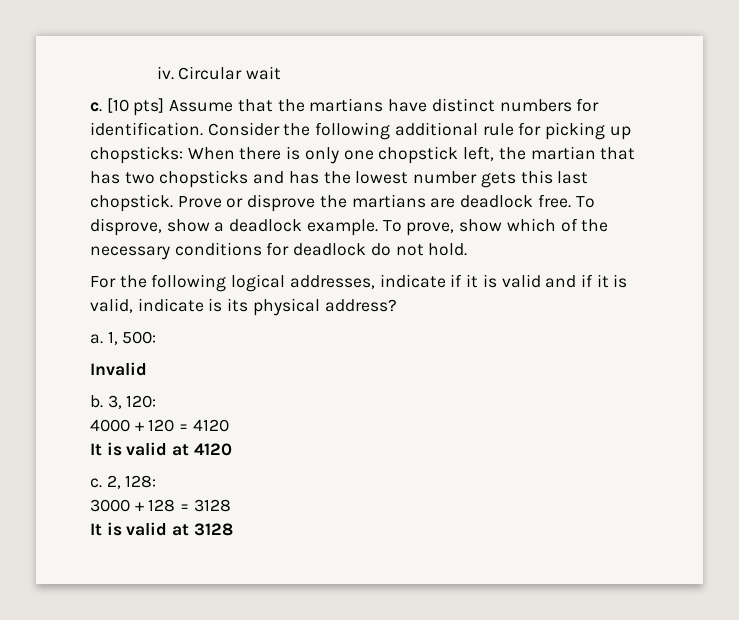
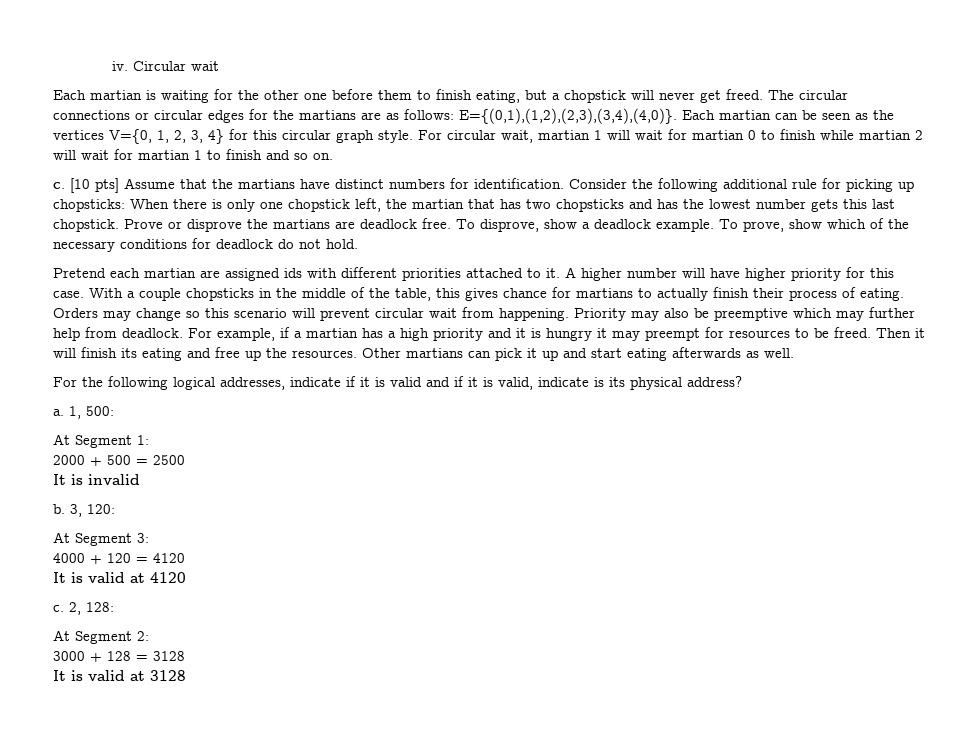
+ Each martian is waiting for the other one before them to finish eating, but a chopstick will never get freed. The circular connections or circular edges for the martians are as follows: E={(0,1),(1,2),(2,3),(3,4),(4,0)}. Each martian can be seen as the vertices V={0, 1, 2, 3, 4} for this circular graph style. For circular wait, martian 1 will wait for martian 0 to finish while martian 2 will wait for martian 1 to finish and so on.
+ Pretend each martian are assigned ids with different priorities attached to it. A higher number will have higher priority for this case. With a couple chopsticks in the middle of the table, this gives chance for martians to actually finish their process of eating. Orders may change so this scenario will prevent circular wait from happening. Priority may also be preemptive which may further help from deadlock. For example, if a martian has a high priority and it is hungry it may preempt for resources to be freed. Then it will finish its eating and free up the resources. Other martians can pick it up and start eating afterwards as well.
- Invalid
+ At Segment 1:
+ 2000 + 500 = 2500
+ It is invalid
+ At Segment 3:
+ At Segment 2:

